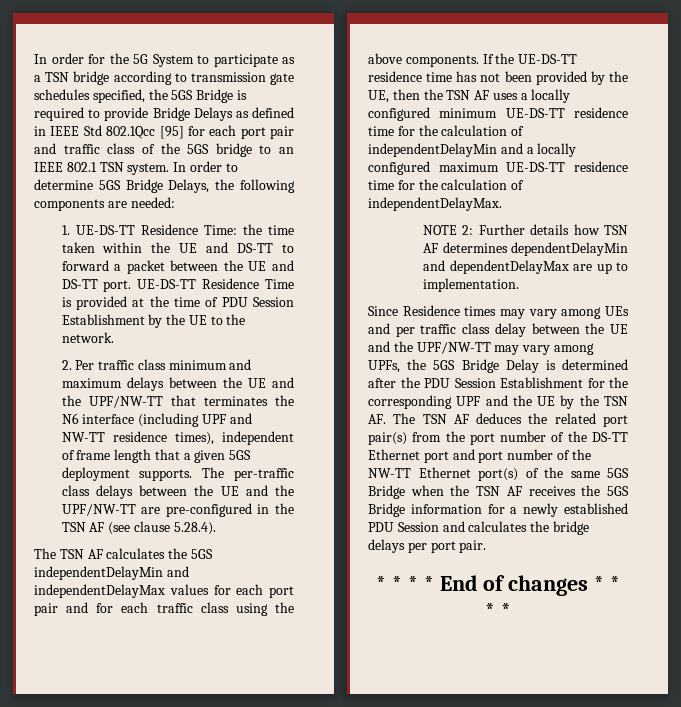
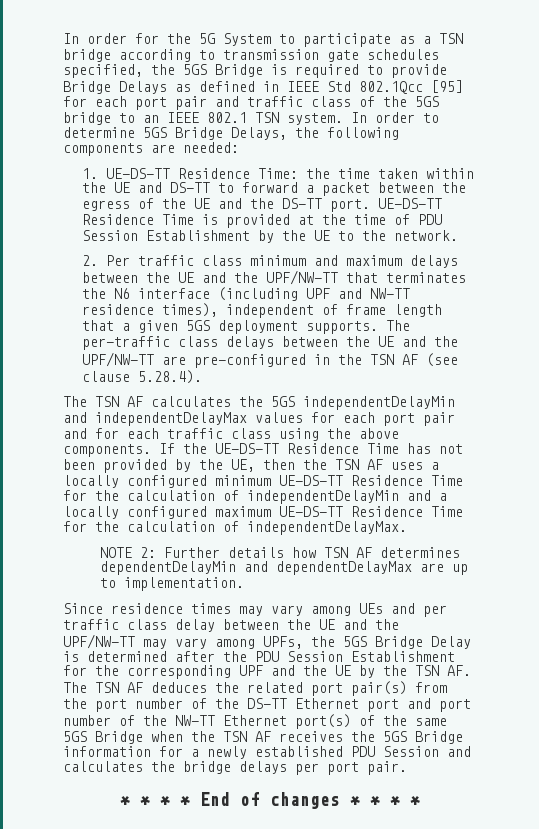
- 1. UE-DS-TT Residence Time: the time taken within the UE and DS-TT to forward a packet between the UE and DS-TT port.
+ 1. UE-DS-TT Residence Time: the time taken within the UE and DS-TT to forward a packet between the egress of the UE and the DS-TT port.
- If the UE-DS-TT residence time has not been provided by the UE, then the TSN AF uses a locally configured minimum UE-DS-TT residence time for the calculation of independentDelayMin and a locally configured maximum UE-DS-TT residence time for the calculation of independentDelayMax.
+ If the UE-DS-TT Residence Time has not been provided by the UE, then the TSN AF uses a locally configured minimum UE-DS-TT Residence Time for the calculation of independentDelayMin and a locally configured maximum UE-DS-TT Residence Time for the calculation of independentDelayMax.
- Since Residence times may vary among UEs and per traffic class delay between the UE and the UPF/NW-TT may vary among UPFs, the 5GS Bridge Delay is determined after the PDU Session Establishment for the corresponding UPF and the UE by the TSN AF. The TSN AF deduces the related port pair(s) from the port number of the DS-TT Ethernet port and port number of the NW-TT Ethernet port(s) of the same 5GS Bridge when the TSN AF receives the 5GS Bridge information for a newly established PDU Session and calculates the bridge delays per port pair.
+ Since residence times may vary among UEs and per traffic class delay between the UE and the UPF/NW-TT may vary among UPFs, the 5GS Bridge Delay is determined after the PDU Session Establishment for the corresponding UPF and the UE by the TSN AF. The TSN AF deduces the related port pair(s) from the port number of the DS-TT Ethernet port and port number of the NW-TT Ethernet port(s) of the same 5GS Bridge when the TSN AF receives the 5GS Bridge information for a newly established PDU Session and calculates the bridge delays per port pair.

